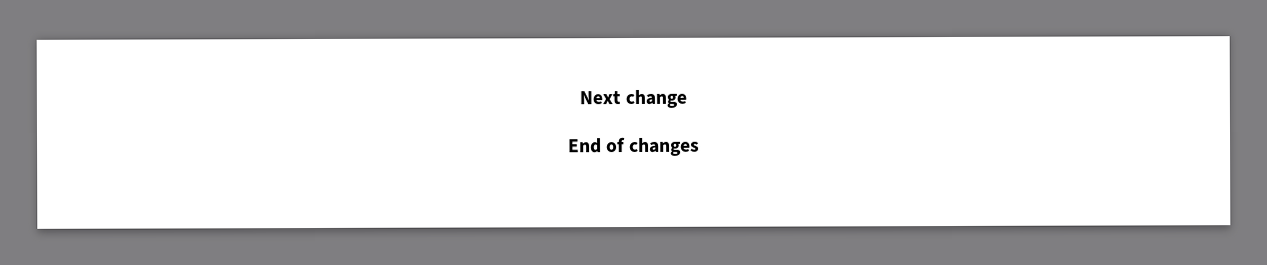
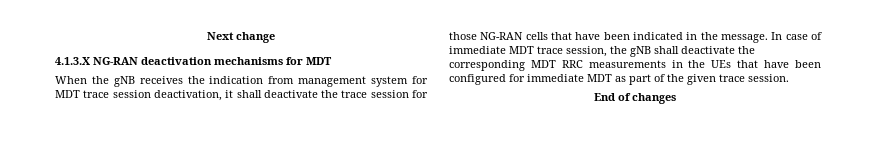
+ 4.1.3.X NG-RAN deactivation mechanisms for MDT
+ When the gNB receives the indication from management system for MDT trace session deactivation, it shall deactivate the trace session for those NG-RAN cells that have been indicated in the message. In case of immediate MDT trace session, the gNB shall deactivate the corresponding MDT RRC measurements in the UEs that have been configured for immediate MDT as part of the given trace session.

